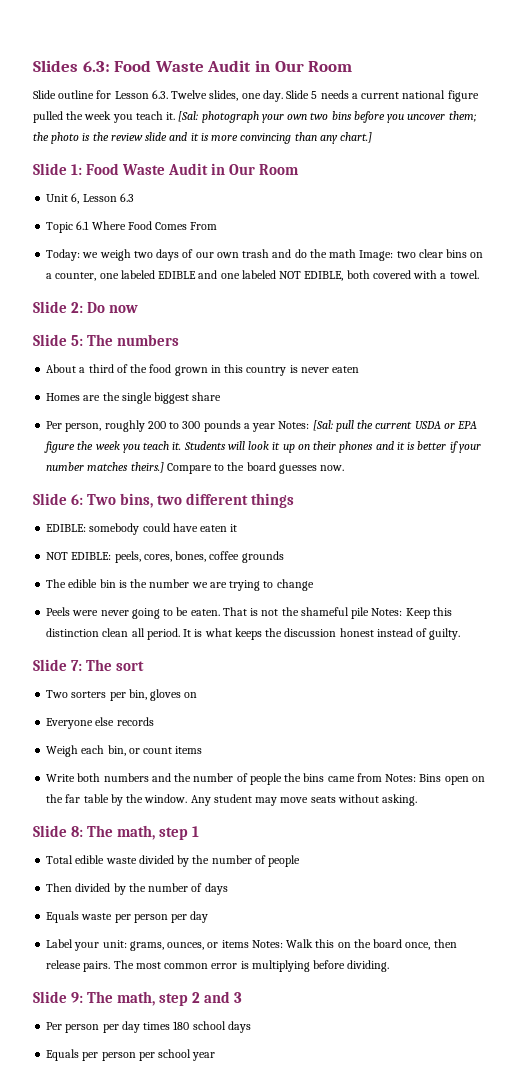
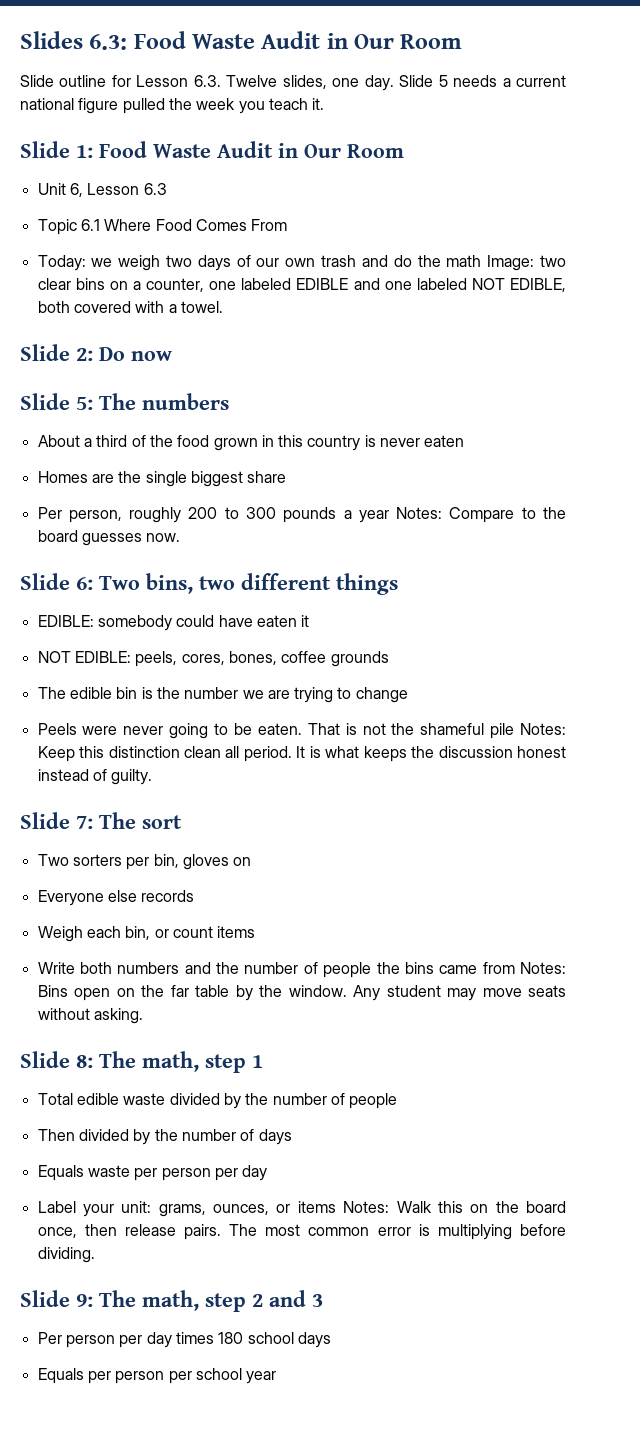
- [Sal: photograph your own two bins before you uncover them; the photo is the review slide and it is more convincing than any chart.]
- Per person, roughly 200 to 300 pounds a year Notes: [Sal: pull the current USDA or EPA figure the week you teach it. Students will look it up on their phones and it is better if your number matches theirs.] Compare to the board guesses now.
+ Per person, roughly 200 to 300 pounds a year Notes: Compare to the board guesses now.

